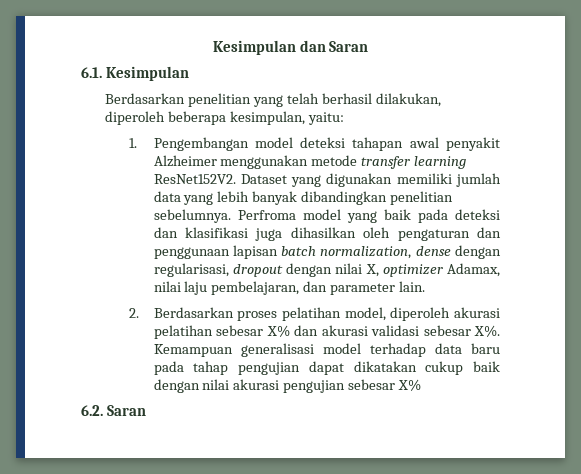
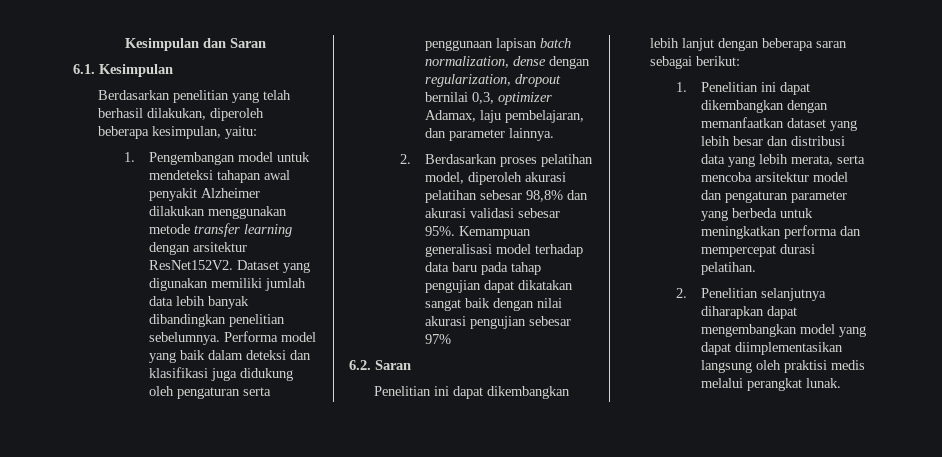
- 1. Pengembangan model deteksi tahapan awal penyakit Alzheimer menggunakan metode transfer learning ResNet152V2.
+ 1. Pengembangan model untuk mendeteksi tahapan awal penyakit Alzheimer dilakukan menggunakan metode transfer learning dengan arsitektur ResNet152V2.
- Dataset yang digunakan memiliki jumlah data yang lebih banyak dibandingkan penelitian sebelumnya.
+ Dataset yang digunakan memiliki jumlah data lebih banyak dibandingkan penelitian sebelumnya.
- Perfroma model yang baik pada deteksi dan klasifikasi juga dihasilkan oleh pengaturan dan penggunaan lapisan batch normalization, dense dengan regularisasi, dropout dengan nilai X, optimizer Adamax, nilai laju pembelajaran, dan parameter lain.
+ Performa model yang baik dalam deteksi dan klasifikasi juga didukung oleh pengaturan serta penggunaan lapisan batch normalization, dense dengan regularization, dropout bernilai 0,3, optimizer Adamax, laju pembelajaran, dan parameter lainnya.
- 2. Berdasarkan proses pelatihan model, diperoleh akurasi pelatihan sebesar X% dan akurasi validasi sebesar X%. Kemampuan generalisasi model terhadap data baru pada tahap pengujian dapat dikatakan cukup baik dengan nilai akurasi pengujian sebesar X%
+ 2. Berdasarkan proses pelatihan model, diperoleh akurasi pelatihan sebesar 98,8% dan akurasi validasi sebesar 95%. Kemampuan generalisasi model terhadap data baru pada tahap pengujian dapat dikatakan sangat baik dengan nilai akurasi pengujian sebesar 97%
+ Penelitian ini dapat dikembangkan lebih lanjut dengan beberapa saran sebagai berikut:
+ 1. Penelitian ini dapat dikembangkan dengan memanfaatkan dataset yang lebih besar dan distribusi data yang lebih merata, serta mencoba arsitektur model dan pengaturan parameter yang berbeda untuk meningkatkan performa dan mempercepat durasi pelatihan.
+ 2. Penelitian selanjutnya diharapkan dapat mengembangkan model yang dapat diimplementasikan langsung oleh praktisi medis melalui perangkat lunak.

